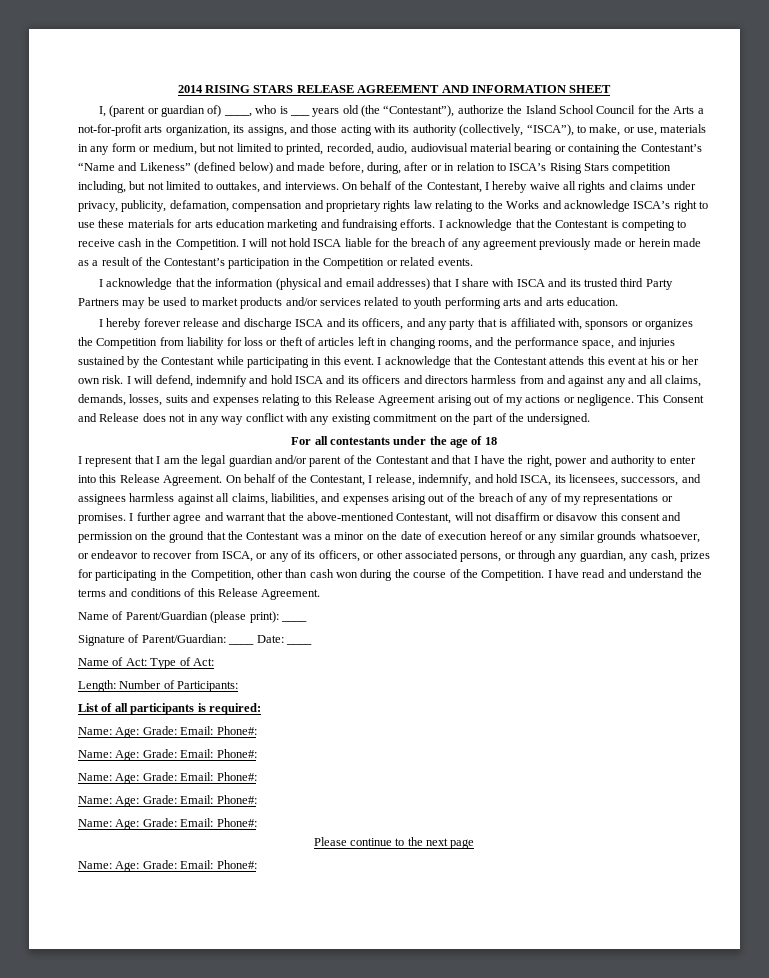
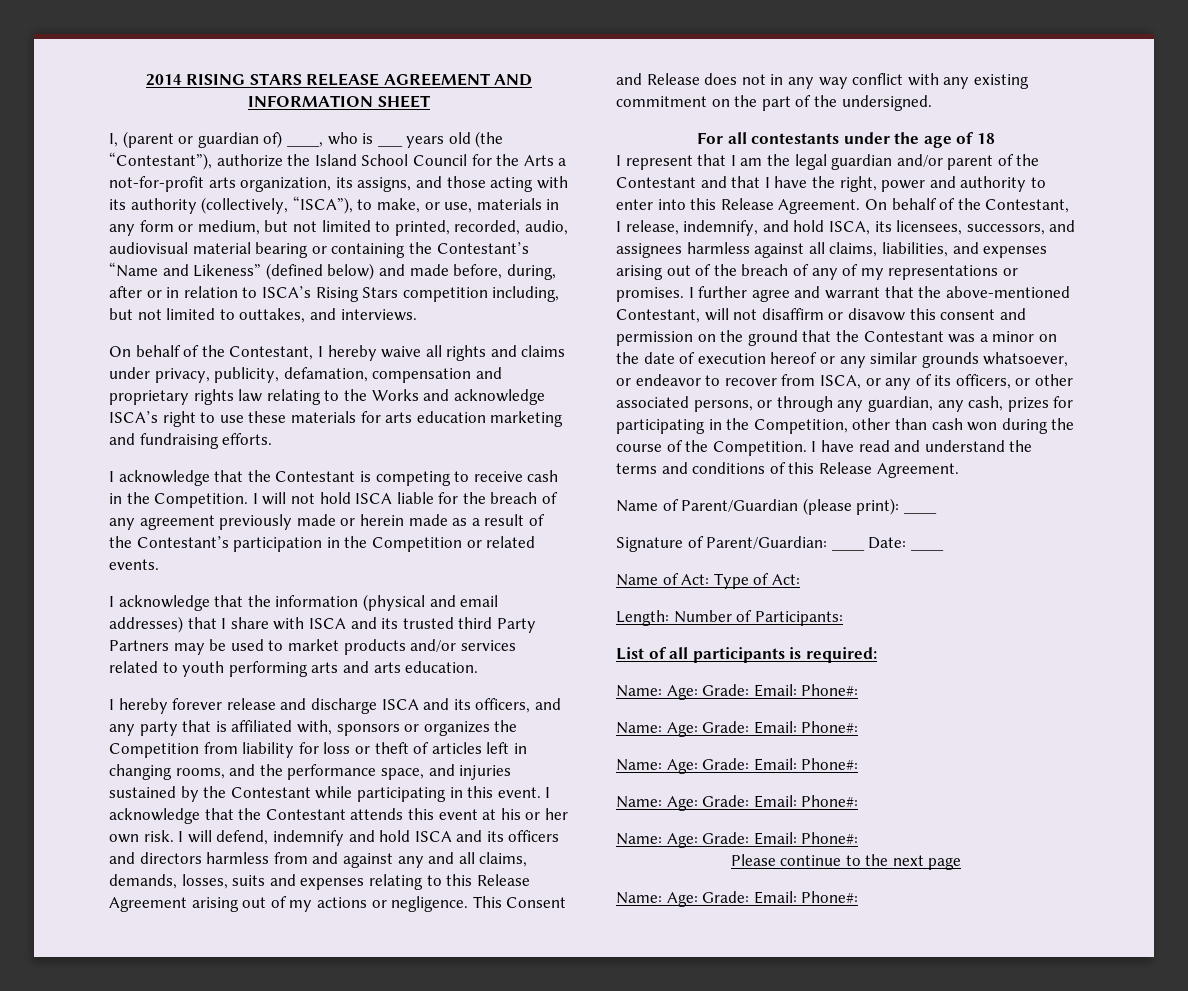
- I, (parent or guardian of) ____, who is ___ years old (the “Contestant”), authorize the Island School Council for the Arts a not-for-profit arts organization, its assigns, and those acting with its authority (collectively, “ISCA”), to make, or use, materials in any form or medium, but not limited to printed, recorded, audio, audiovisual material bearing or containing the Contestant’s “Name and Likeness” (defined below) and made before, during, after or in relation to ISCA’s Rising Stars competition including, but not limited to outtakes, and interviews. On behalf of the Contestant, I hereby waive all rights and claims under privacy, publicity, defamation, compensation and proprietary rights law relating to the Works and acknowledge ISCA’s right to use these materials for arts education marketing and fundraising efforts. I acknowledge that the Contestant is competing to receive cash in the Competition.
+ I, (parent or guardian of) ____, who is ___ years old (the “Contestant”), authorize the Island School Council for the Arts a not-for-profit arts organization, its assigns, and those acting with its authority (collectively, “ISCA”), to make, or use, materials in any form or medium, but not limited to printed, recorded, audio, audiovisual material bearing or containing the Contestant’s “Name and Likeness” (defined below) and made before, during, after or in relation to ISCA’s Rising Stars competition including, but not limited to outtakes, and interviews.
+ On behalf of the Contestant, I hereby waive all rights and claims under privacy, publicity, defamation, compensation and proprietary rights law relating to the Works and acknowledge ISCA’s right to use these materials for arts education marketing and fundraising efforts.
+ I acknowledge that the Contestant is competing to receive cash in the Competition.

